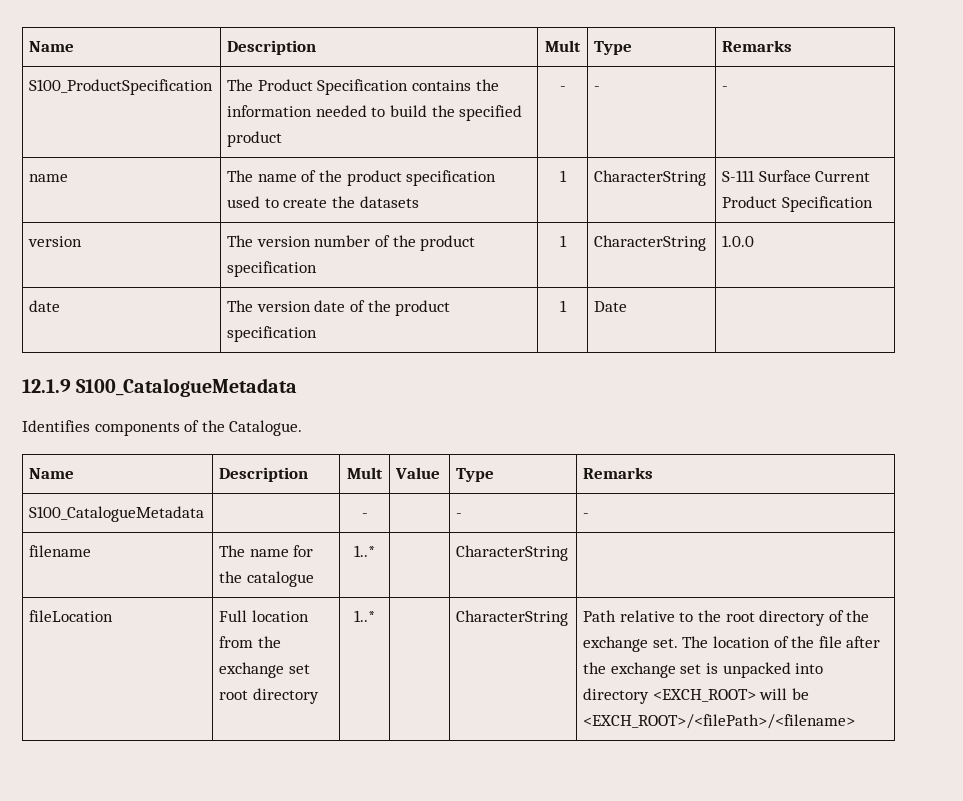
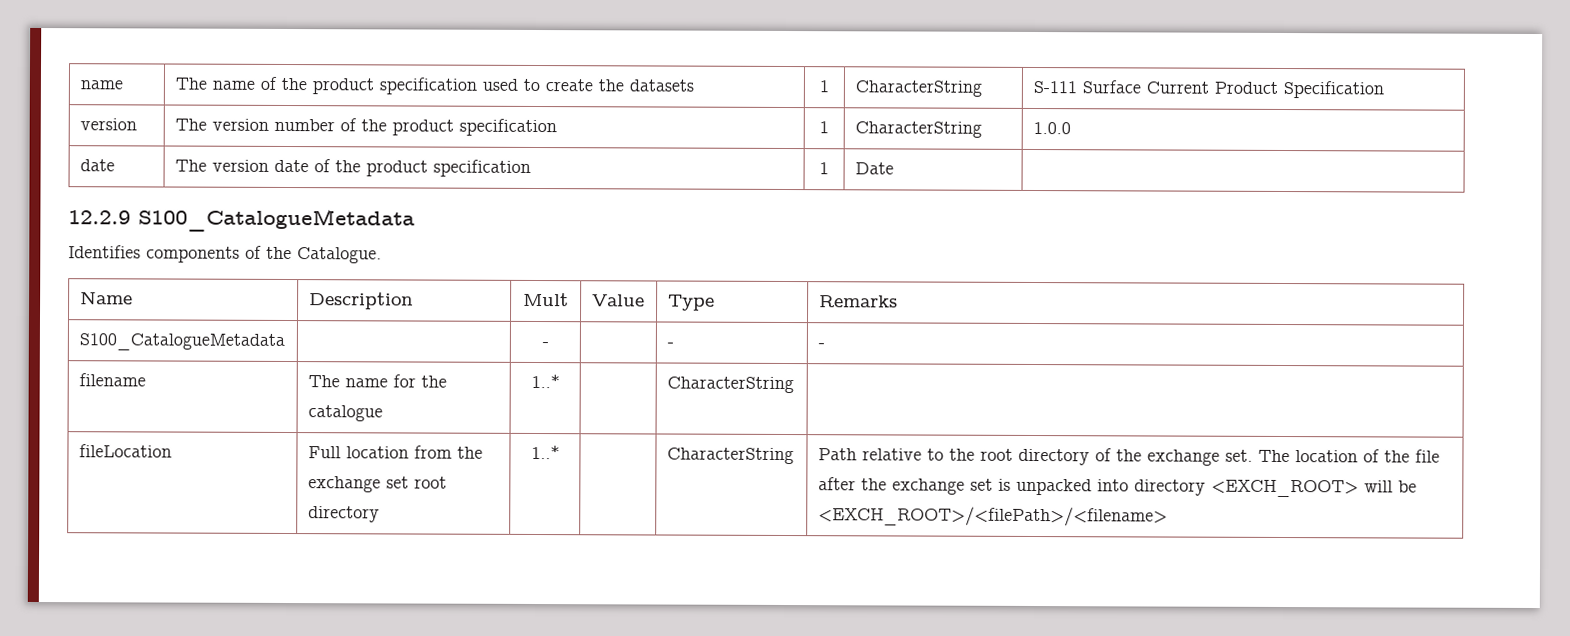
- Name | Description | Mult | Type | Remarks
- S100_ProductSpecification | The Product Specification contains the information needed to build the specified product | - | - | -
- 12.1.9 S100_CatalogueMetadata
+ 12.2.9 S100_CatalogueMetadata

